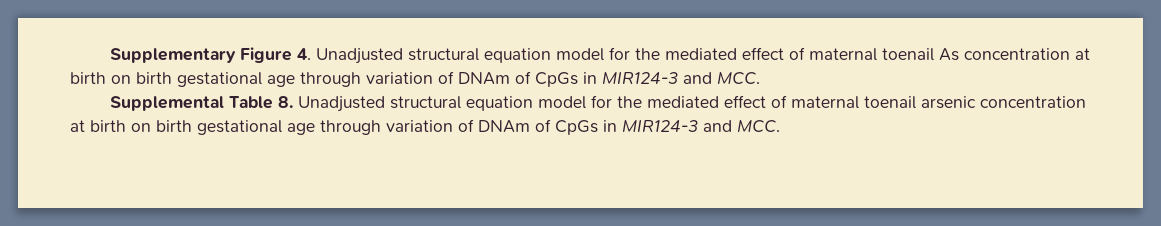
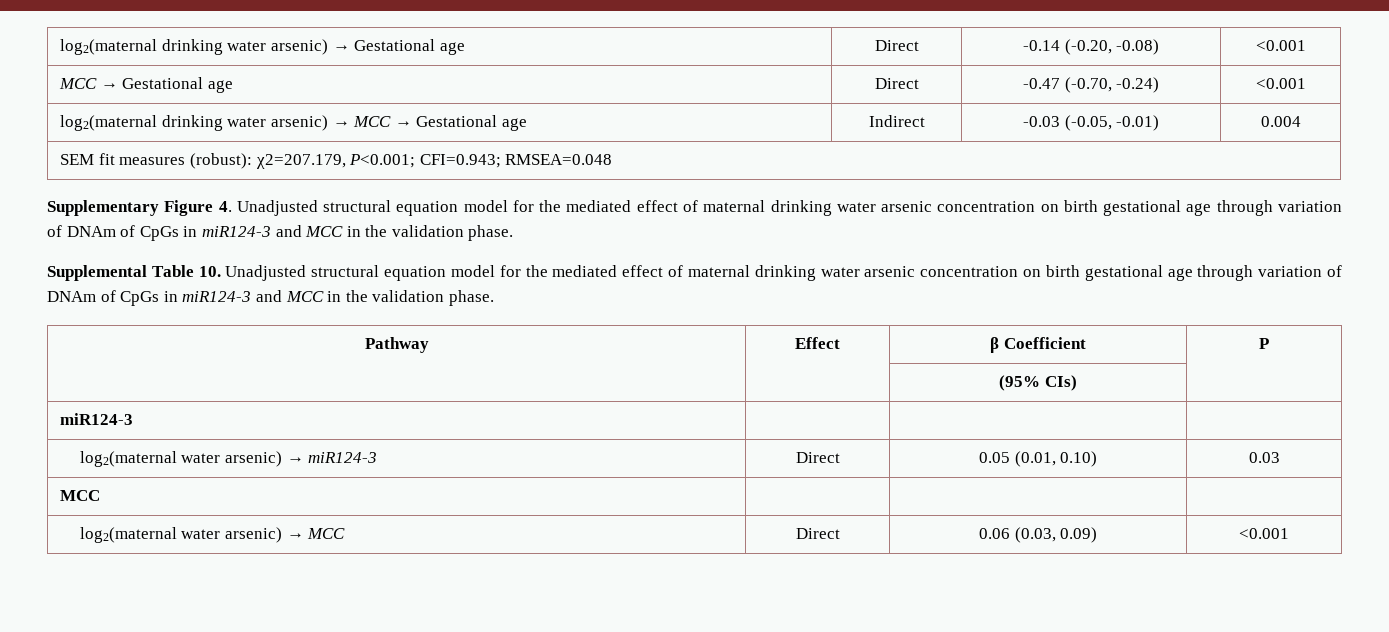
+ log2(maternal drinking water arsenic) → Gestational age | Direct | -0.14 (-0.20, -0.08) | <0.001
+ MCC → Gestational age | Direct | -0.47 (-0.70, -0.24) | <0.001
+ log2(maternal drinking water arsenic) → MCC → Gestational age | Indirect | -0.03 (-0.05, -0.01) | 0.004
+ SEM fit measures (robust): χ2=207.179, P<0.001; CFI=0.943; RMSEA=0.048
- Supplementary Figure 4. Unadjusted structural equation model for the mediated effect of maternal toenail As concentration at birth on birth gestational age through variation of DNAm of CpGs in MIR124-3 and MCC.
+ Supplementary Figure 4. Unadjusted structural equation model for the mediated effect of maternal drinking water arsenic concentration on birth gestational age through variation of DNAm of CpGs in miR124-3 and MCC in the validation phase.
- Supplemental Table 8. Unadjusted structural equation model for the mediated effect of maternal toenail arsenic concentration at birth on birth gestational age through variation of DNAm of CpGs in MIR124-3 and MCC.
+ Supplemental Table 10. Unadjusted structural equation model for the mediated effect of maternal drinking water arsenic concentration on birth gestational age through variation of DNAm of CpGs in miR124-3 and MCC in the validation phase.
+ Pathway | Effect | β Coefficient | P
+ | | (95% CIs) |
+ miR124-3 | | |
+ log2(maternal water arsenic) → miR124-3 | Direct | 0.05 (0.01, 0.10) | 0.03
+ MCC | | |
+ log2(maternal water arsenic) → MCC | Direct | 0.06 (0.03, 0.09) | <0.001

